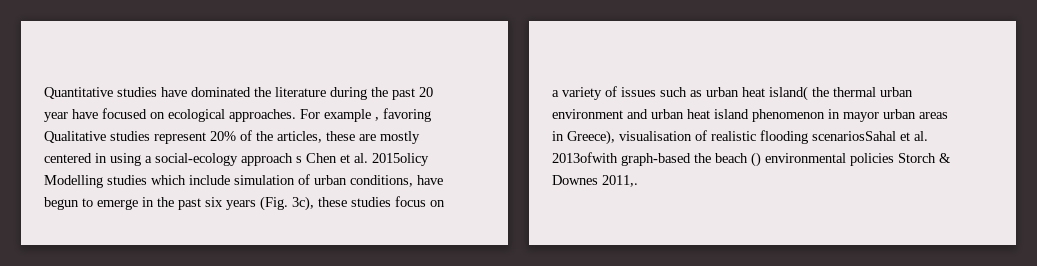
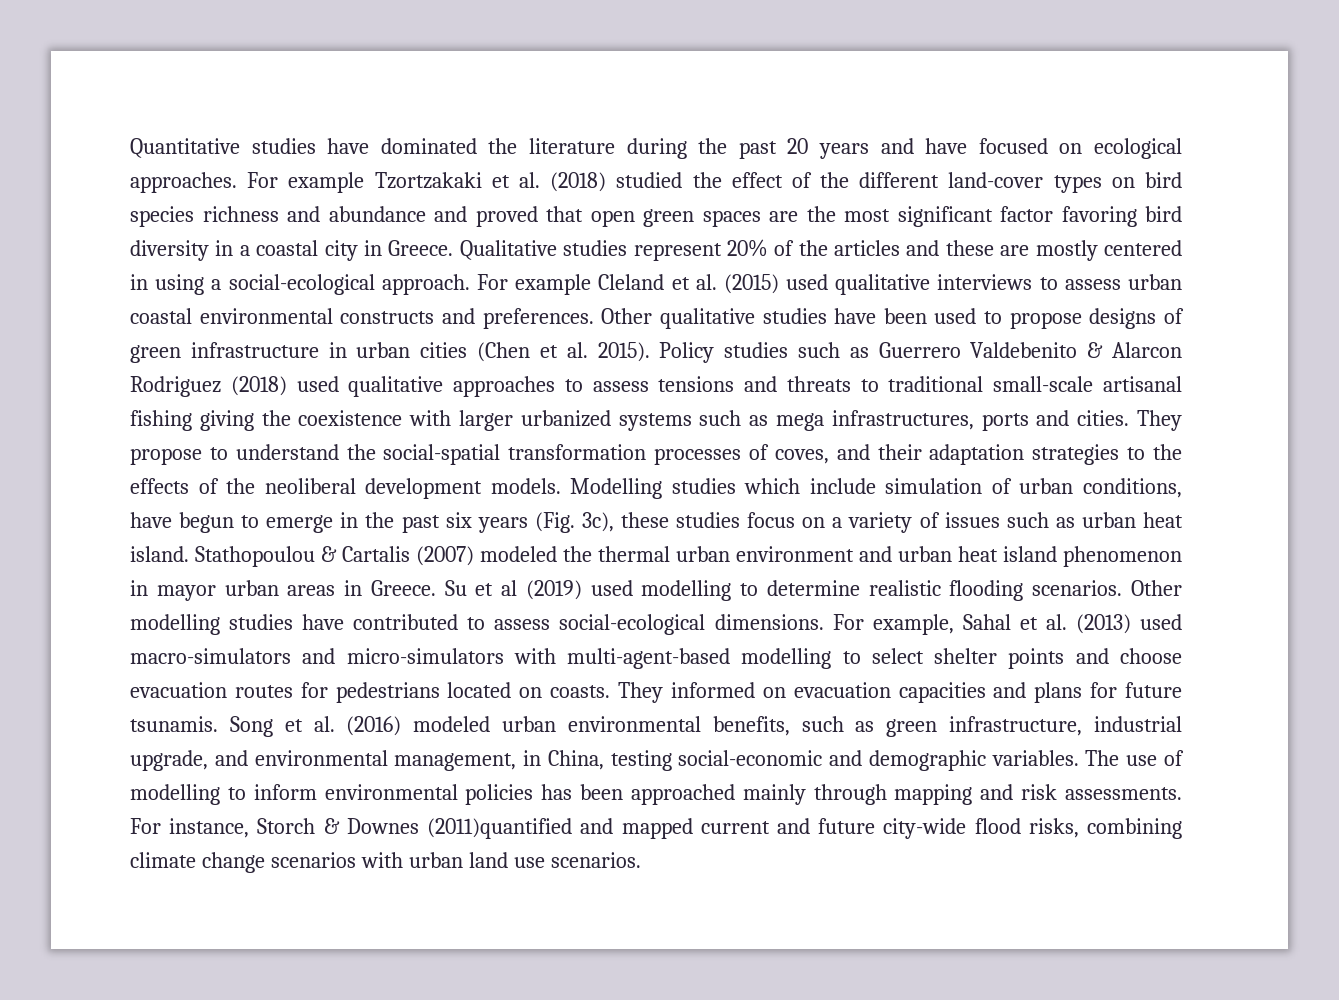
- Quantitative studies have dominated the literature during the past 20 year have focused on ecological approaches.
+ Quantitative studies have dominated the literature during the past 20 years and have focused on ecological approaches.
- For example , favoring Qualitative studies represent 20% of the articles, these are mostly centered in using a social-ecology approach s Chen et al. 2015olicy Modelling studies which include simulation of urban conditions, have begun to emerge in the past six years (Fig. 3c), these studies focus on a variety of issues such as urban heat island( the thermal urban environment and urban heat island phenomenon in mayor urban areas in Greece), visualisation of realistic flooding scenariosSahal et al. 2013ofwith graph-based the beach () environmental policies Storch & Downes 2011,.
+ For example Tzortzakaki et al. (2018) studied the effect of the different land-cover types on bird species richness and abundance and proved that open green spaces are the most significant factor favoring bird diversity in a coastal city in Greece. Qualitative studies represent 20% of the articles and these are mostly centered in using a social-ecological approach. For example Cleland et al. (2015) used qualitative interviews to assess urban coastal environmental constructs and preferences. Other qualitative studies have been used to propose designs of green infrastructure in urban cities (Chen et al. 2015). Policy studies such as Guerrero Valdebenito & Alarcon Rodriguez (2018) used qualitative approaches to assess tensions and threats to traditional small-scale artisanal fishing giving the coexistence with larger urbanized systems such as mega infrastructures, ports and cities. They propose to understand the social-spatial transformation processes of coves, and their adaptation strategies to the effects of the neoliberal development models. Modelling studies which include simulation of urban conditions, have begun to emerge in the past six years (Fig. 3c), these studies focus on a variety of issues such as urban heat island. Stathopoulou & Cartalis (2007) modeled the thermal urban environment and urban heat island phenomenon in mayor urban areas in Greece. Su et al (2019) used modelling to determine realistic flooding scenarios. Other modelling studies have contributed to assess social-ecological dimensions. For example, Sahal et al. (2013) used macro-simulators and micro-simulators with multi-agent-based modelling to select shelter points and choose evacuation routes for pedestrians located on coasts. They informed on evacuation capacities and plans for future tsunamis. Song et al. (2016) modeled urban environmental benefits, such as green infrastructure, industrial upgrade, and environmental management, in China, testing social-economic and demographic variables. The use of modelling to inform environmental policies has been approached mainly through mapping and risk assessments. For instance, Storch & Downes (2011)quantified and mapped current and future city-wide flood risks, combining climate change scenarios with urban land use scenarios.

